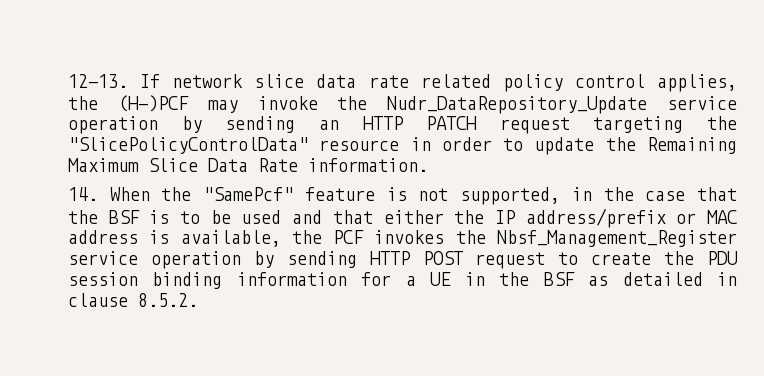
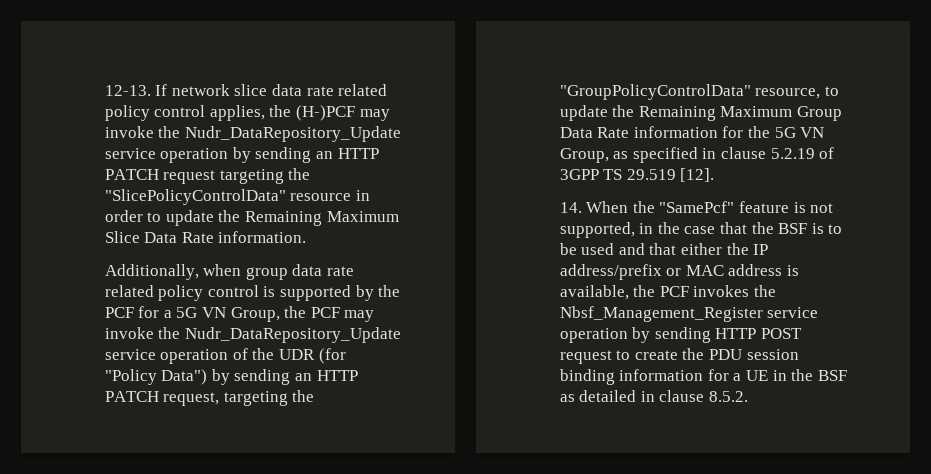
+ Additionally, when group data rate related policy control is supported by the PCF for a 5G VN Group, the PCF may invoke the Nudr_DataRepository_Update service operation of the UDR (for "Policy Data") by sending an HTTP PATCH request, targeting the "GroupPolicyControlData" resource, to update the Remaining Maximum Group Data Rate information for the 5G VN Group, as specified in clause 5.2.19 of 3GPP TS 29.519 [12].

